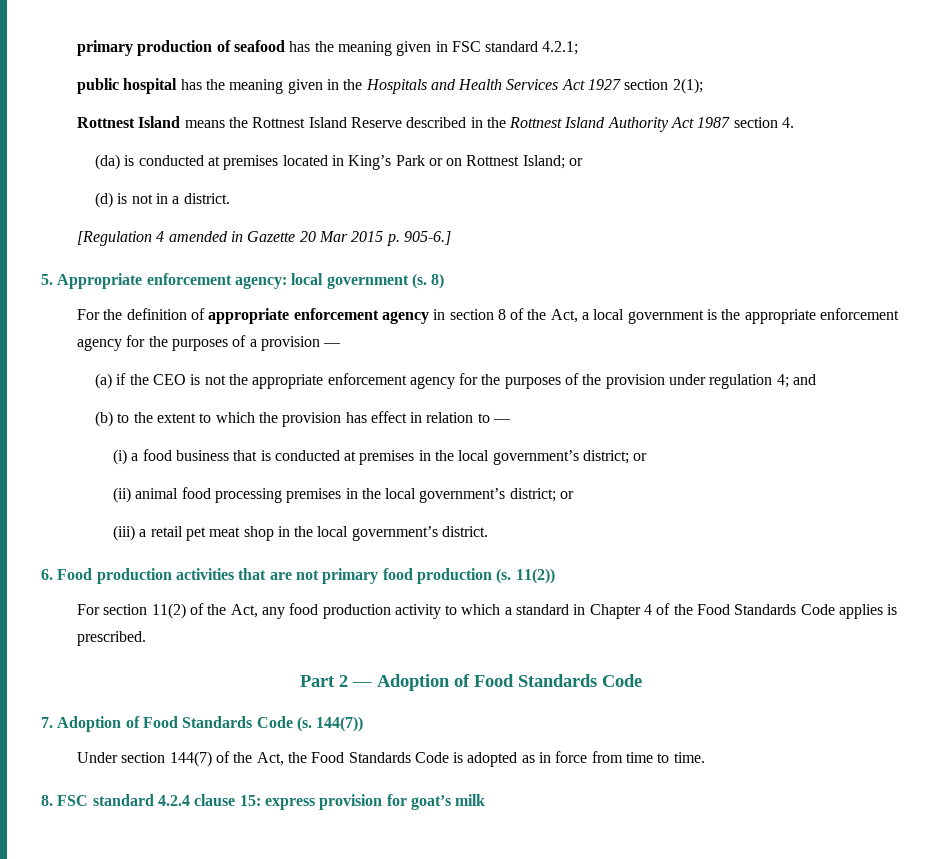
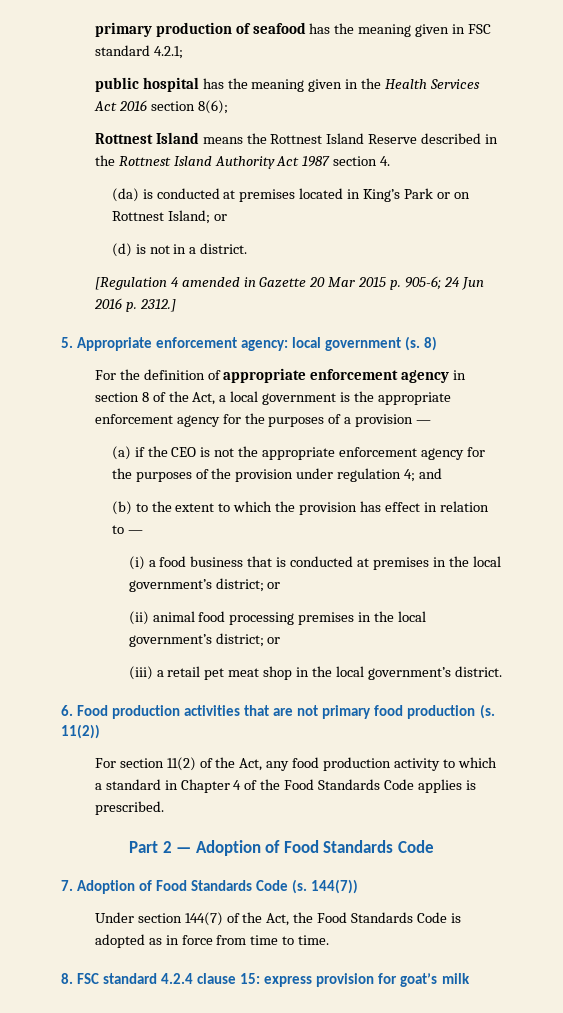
- public hospital has the meaning given in the Hospitals and Health Services Act 1927 section 2(1);
+ public hospital has the meaning given in the Health Services Act 2016 section 8(6);
- [Regulation 4 amended in Gazette 20 Mar 2015 p. 905-6.]
+ [Regulation 4 amended in Gazette 20 Mar 2015 p. 905-6; 24 Jun 2016 p. 2312.]

